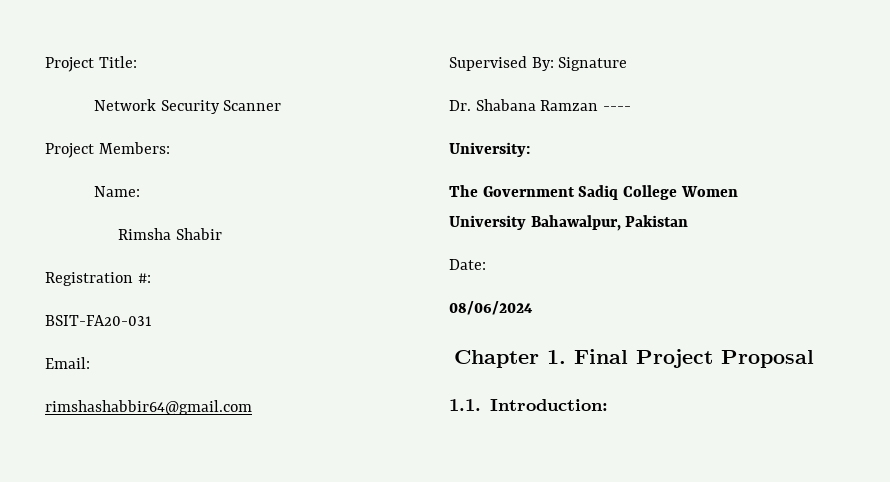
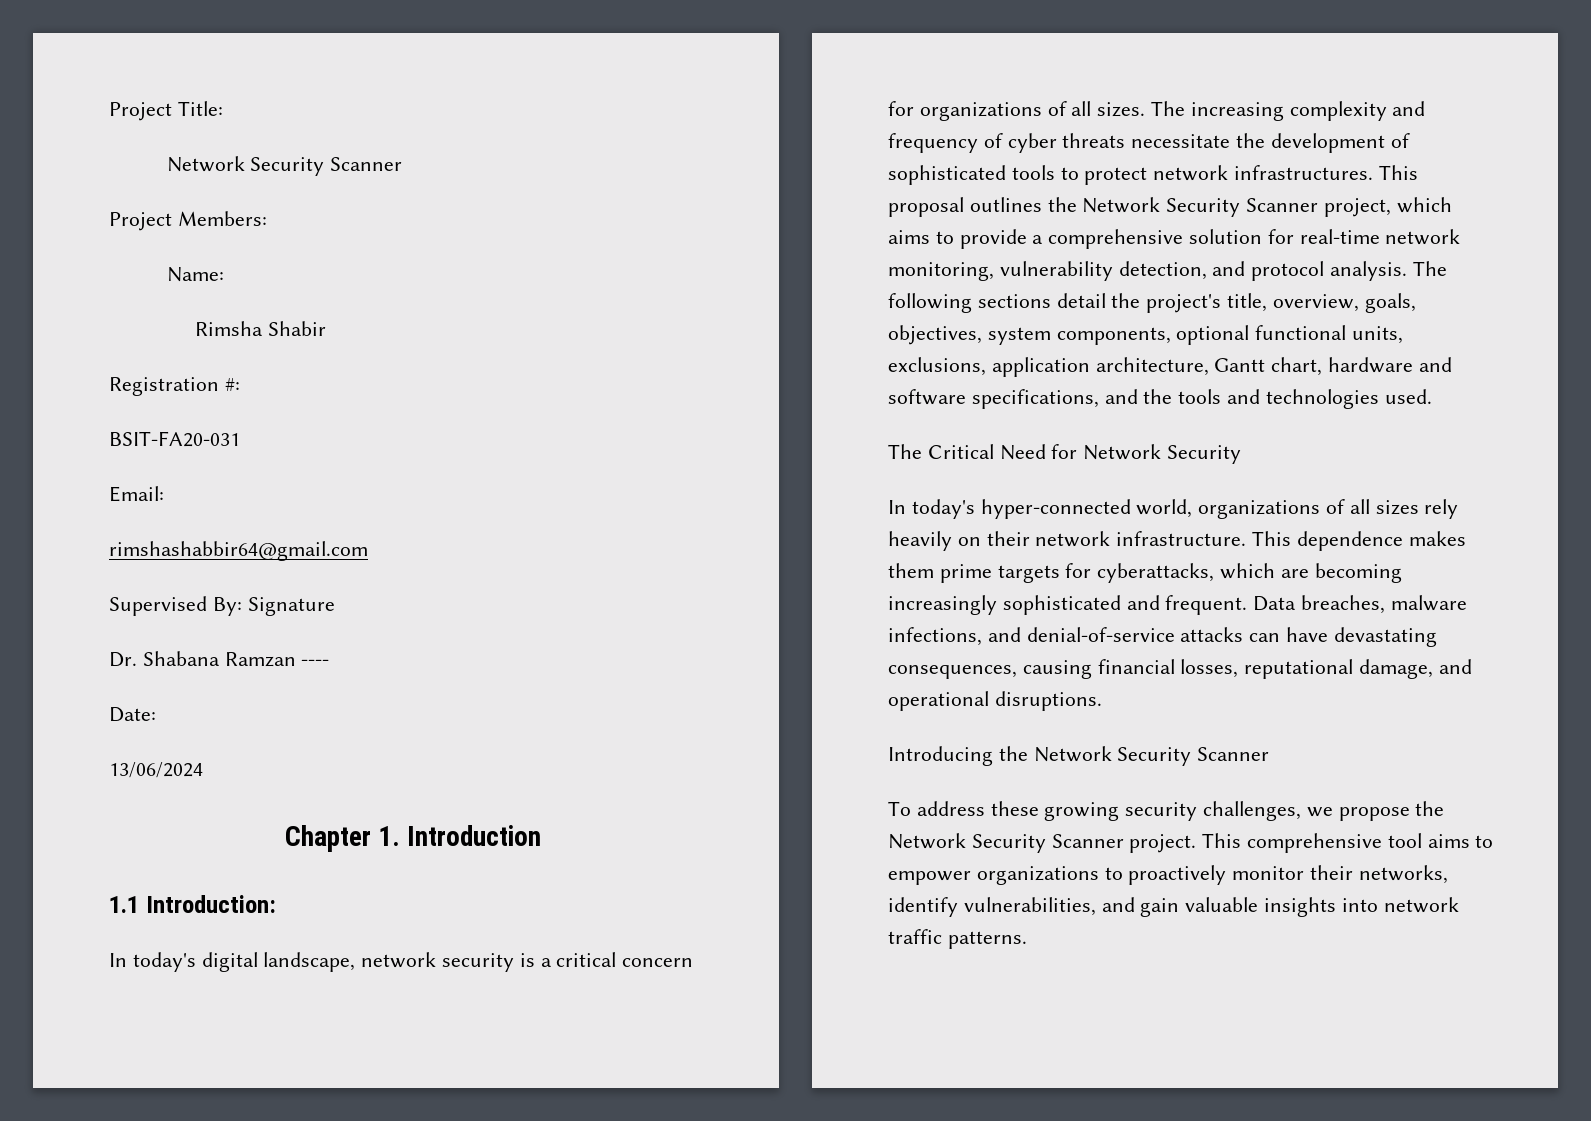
- University:
- The Government Sadiq College Women University Bahawalpur, Pakistan
- 08/06/2024
+ 13/06/2024
- Chapter 1. Final Project Proposal
- 1.1. Introduction:
+ Chapter 1. Introduction
+ 1.1 Introduction:
+ In today's digital landscape, network security is a critical concern for organizations of all sizes. The increasing complexity and frequency of cyber threats necessitate the development of sophisticated tools to protect network infrastructures. This proposal outlines the Network Security Scanner project, which aims to provide a comprehensive solution for real-time network monitoring, vulnerability detection, and protocol analysis. The following sections detail the project's title, overview, goals, objectives, system components, optional functional units, exclusions, application architecture, Gantt chart, hardware and software specifications, and the tools and technologies used.
+ The Critical Need for Network Security
+ In today's hyper-connected world, organizations of all sizes rely heavily on their network infrastructure. This dependence makes them prime targets for cyberattacks, which are becoming increasingly sophisticated and frequent. Data breaches, malware infections, and denial-of-service attacks can have devastating consequences, causing financial losses, reputational damage, and operational disruptions.
+ Introducing the Network Security Scanner
+ To address these growing security challenges, we propose the Network Security Scanner project. This comprehensive tool aims to empower organizations to proactively monitor their networks, identify vulnerabilities, and gain valuable insights into network traffic patterns.

